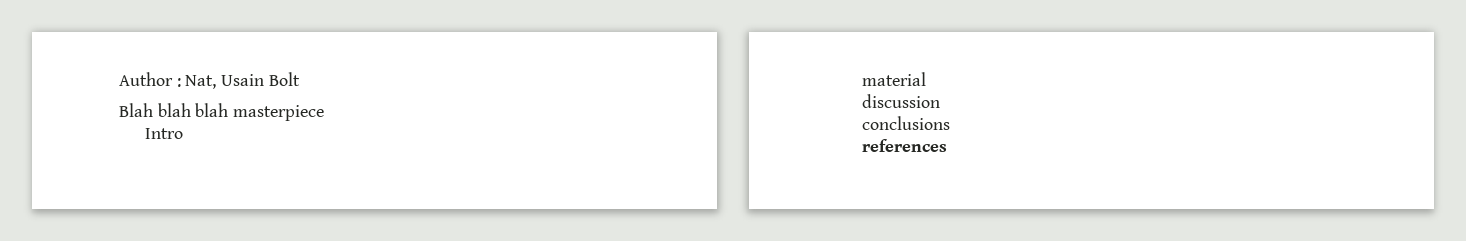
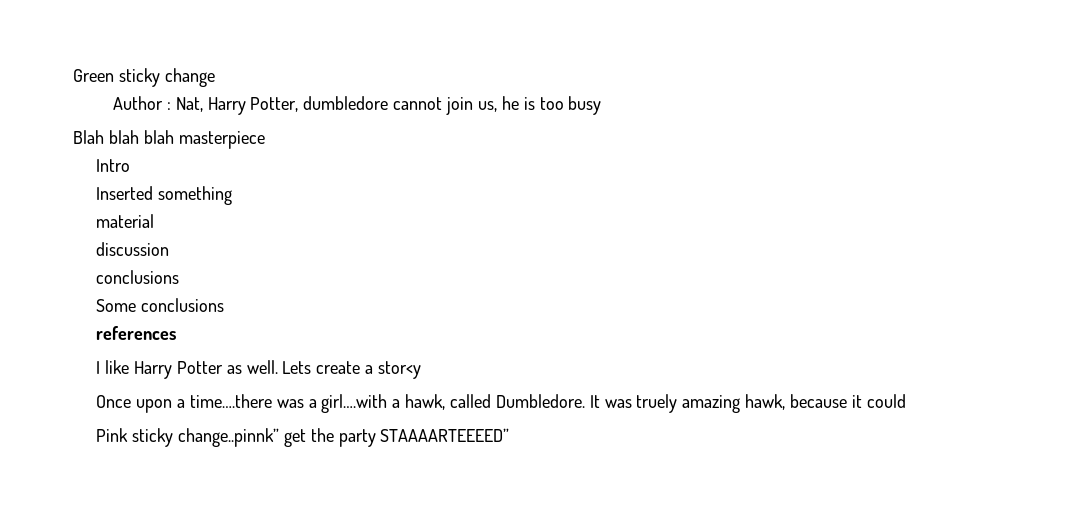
- Author : Nat, Usain Bolt
+ Green sticky change
+ Author : Nat, Harry Potter, dumbledore cannot join us, he is too busy
+ Inserted something
+ Some conclusions
+ I like Harry Potter as well. Lets create a stor<y
+ Once upon a time….there was a girl….with a hawk, called Dumbledore. It was truely amazing hawk, because it could
+ Pink sticky change..pinnk” get the party STAAAARTEEEED”

